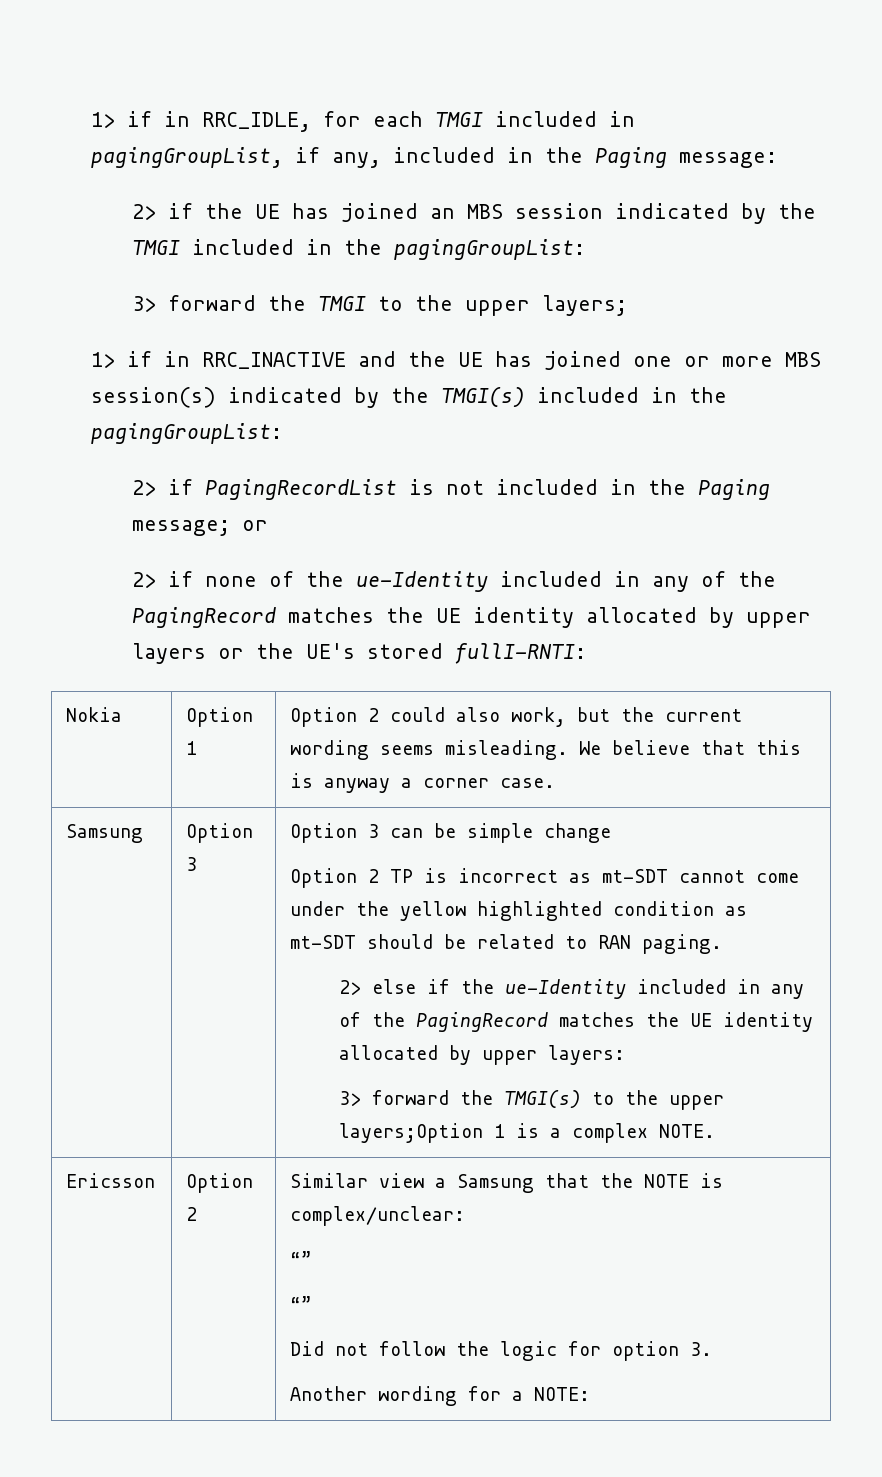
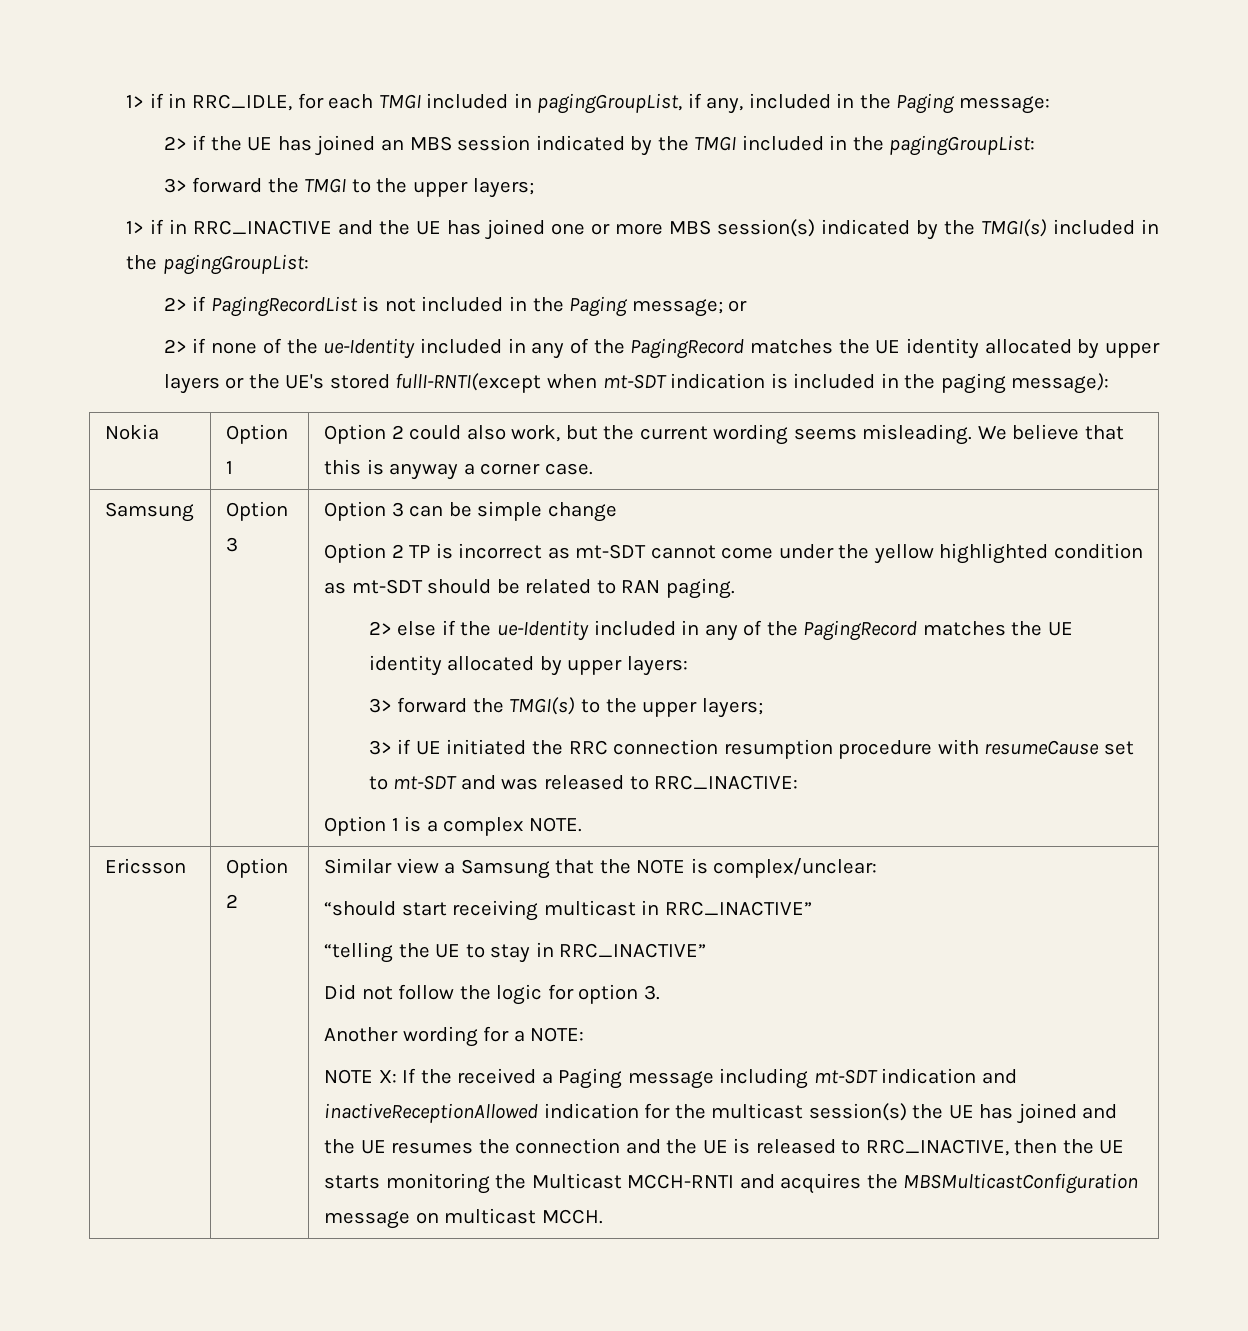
- 2> if none of the ue-Identity included in any of the PagingRecord matches the UE identity allocated by upper layers or the UE's stored fullI-RNTI:
+ 2> if none of the ue-Identity included in any of the PagingRecord matches the UE identity allocated by upper layers or the UE's stored fullI-RNTI(except when mt-SDT indication is included in the paging message):
- 3> forward the TMGI(s) to the upper layers;Option 1 is a complex NOTE.
+ 3> forward the TMGI(s) to the upper layers;
+ 3> if UE initiated the RRC connection resumption procedure with resumeCause set to mt-SDT and was released to RRC_INACTIVE:
+ Option 1 is a complex NOTE.
  Similar view a Samsung that the NOTE is complex/unclear:
- “”
- “”
+ “should start receiving multicast in RRC_INACTIVE”
+ “telling the UE to stay in RRC_INACTIVE”
+ NOTE X: If the received a Paging message including mt-SDT indication and inactiveReceptionAllowed indication for the multicast session(s) the UE has joined and the UE resumes the connection and the UE is released to RRC_INACTIVE, then the UE starts monitoring the Multicast MCCH-RNTI and acquires the MBSMulticastConfiguration message on multicast MCCH.

